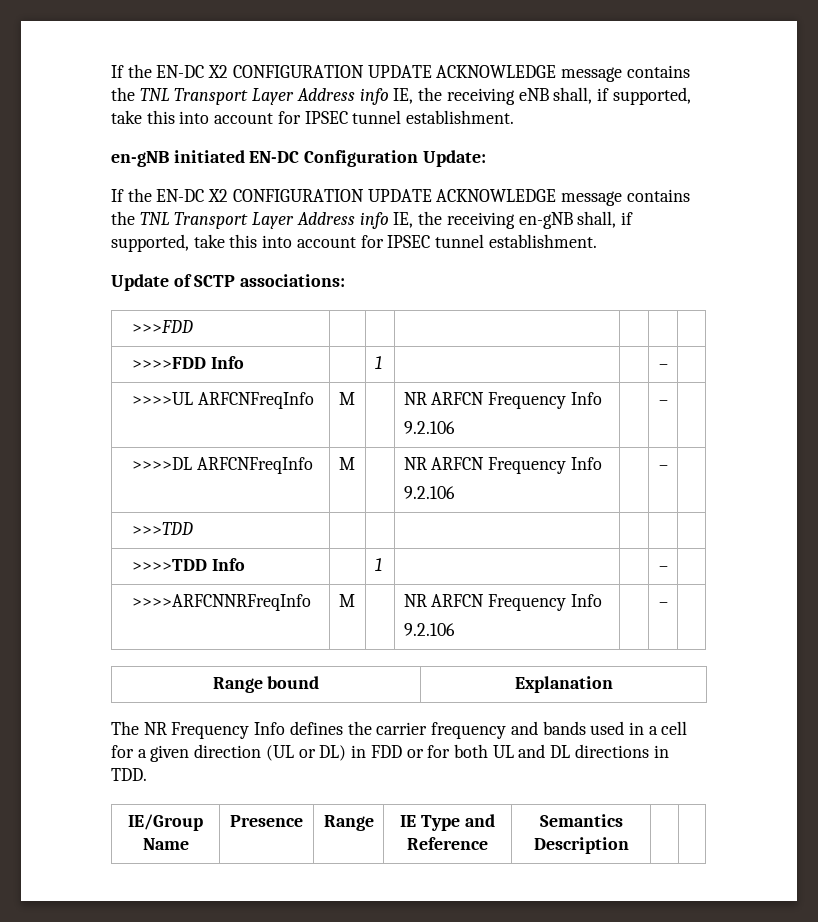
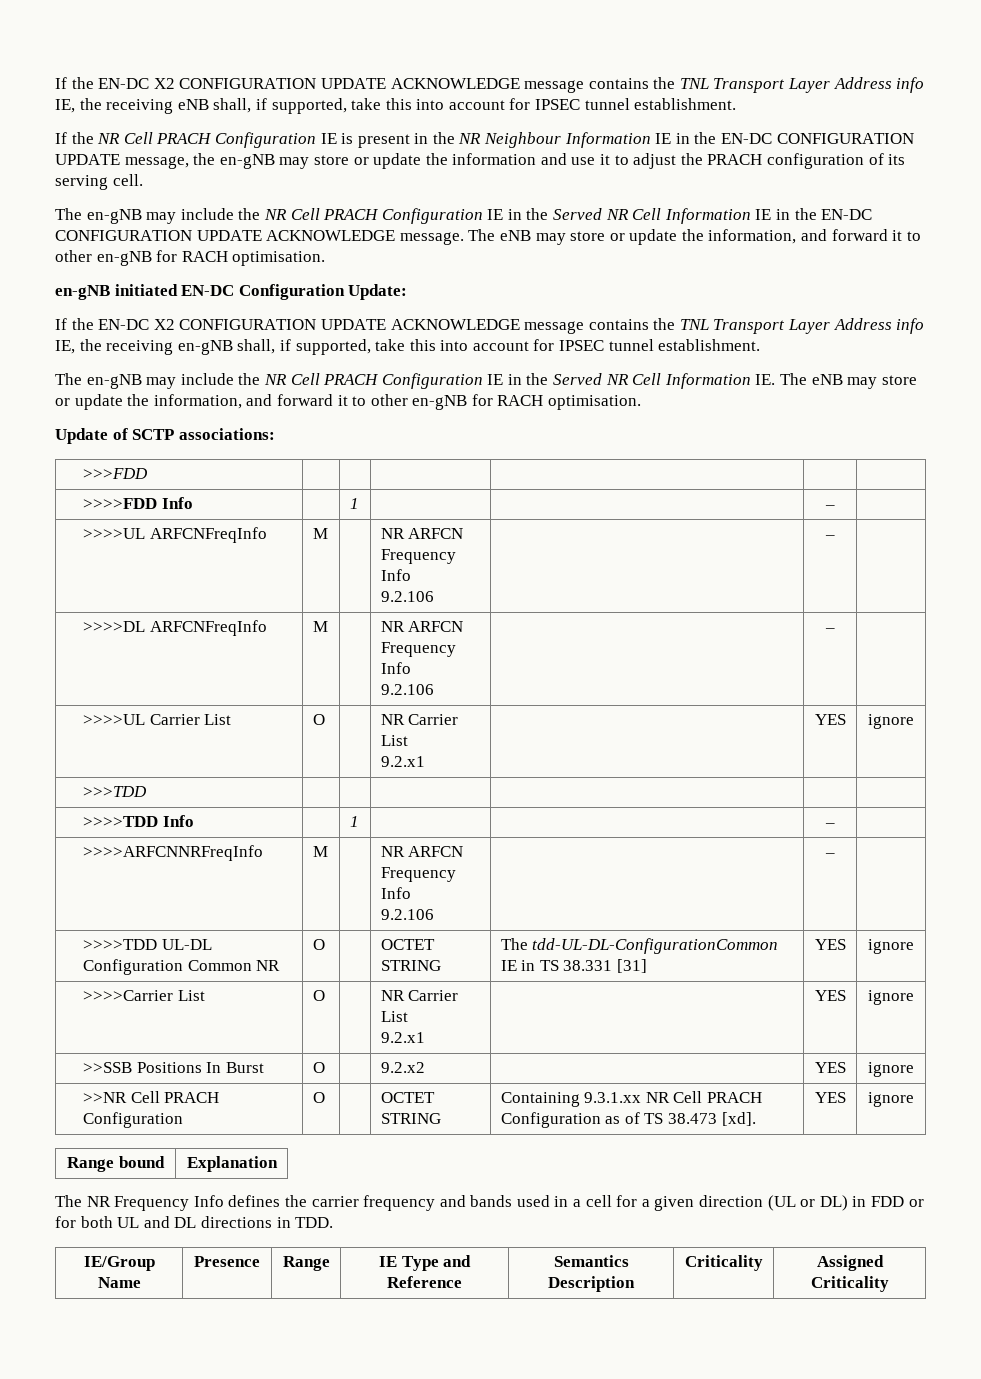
+ If the NR Cell PRACH Configuration IE is present in the NR Neighbour Information IE in the EN-DC CONFIGURATION UPDATE message, the en-gNB may store or update the information and use it to adjust the PRACH configuration of its serving cell.
+ The en-gNB may include the NR Cell PRACH Configuration IE in the Served NR Cell Information IE in the EN-DC CONFIGURATION UPDATE ACKNOWLEDGE message. The eNB may store or update the information, and forward it to other en-gNB for RACH optimisation.
+ The en-gNB may include the NR Cell PRACH Configuration IE in the Served NR Cell Information IE. The eNB may store or update the information, and forward it to other en-gNB for RACH optimisation.
+ >>>>UL Carrier List | O | | NR Carrier List
+ 9.2.x1 | | YES | ignore
+ >>>>TDD UL-DL Configuration Common NR | O | | OCTET STRING | The tdd-UL-DL-ConfigurationCommon IE in TS 38.331 [31] | YES | ignore
+ >>>>Carrier List | O | | NR Carrier List
+ 9.2.x1 | | YES | ignore
+ >>SSB Positions In Burst | O | | 9.2.x2 | | YES | ignore
+ >>NR Cell PRACH Configuration | O | | OCTET STRING | Containing 9.3.1.xx NR Cell PRACH Configuration as of TS 38.473 [xd]. | YES | ignore
- IE/Group Name | Presence | Range | IE Type and Reference | Semantics Description | |
+ IE/Group Name | Presence | Range | IE Type and Reference | Semantics Description | Criticality | Assigned Criticality

